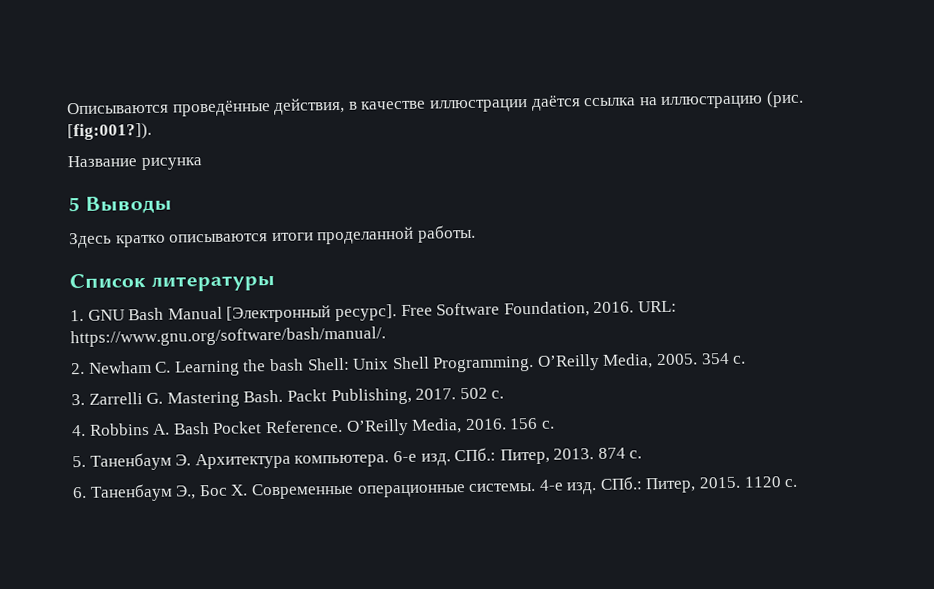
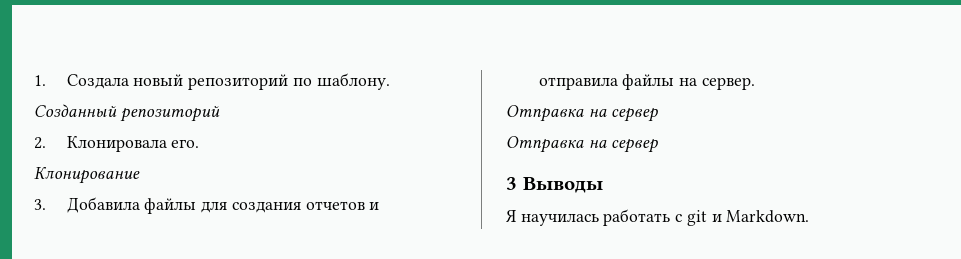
- Описываются проведённые действия, в качестве иллюстрации даётся ссылка на иллюстрацию (рис. [fig:001?]).
- Название рисунка
- 5 Выводы
- Здесь кратко описываются итоги проделанной работы.
- Список литературы
- 1. GNU Bash Manual [Электронный ресурс]. Free Software Foundation, 2016. URL: https://www.gnu.org/software/bash/manual/.
- 2. Newham C. Learning the bash Shell: Unix Shell Programming. O’Reilly Media, 2005. 354 с.
- 3. Zarrelli G. Mastering Bash. Packt Publishing, 2017. 502 с.
- 4. Robbins A. Bash Pocket Reference. O’Reilly Media, 2016. 156 с.
- 5. Таненбаум Э. Архитектура компьютера. 6-е изд. СПб.: Питер, 2013. 874 с.
- 6. Таненбаум Э., Бос Х. Современные операционные системы. 4-е изд. СПб.: Питер, 2015. 1120 с.
+ 1. Создала новый репозиторий по шаблону.
+ Созданный репозиторий
+ 2. Клонировала его.
+ Клонирование
+ 3. Добавила файлы для создания отчетов и отправила файлы на сервер.
+ Отправка на сервер
+ Отправка на сервер
+ 3 Выводы
+ Я научилась работать с git и Markdown.

